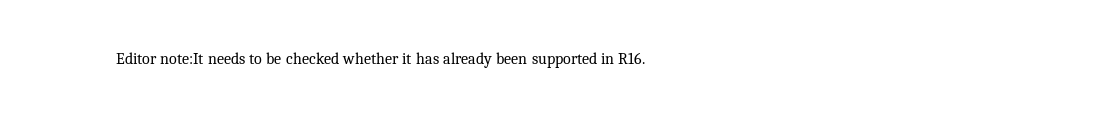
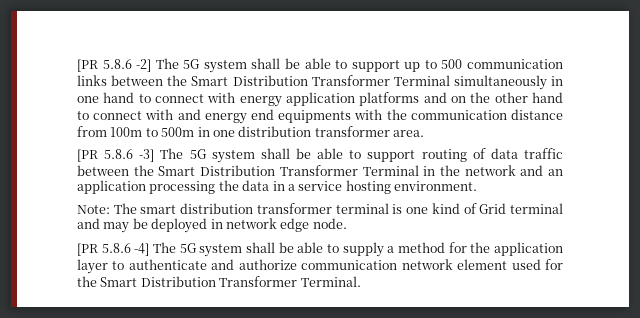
- Editor note:It needs to be checked whether it has already been supported in R16.
+ [PR 5.8.6 -2] The 5G system shall be able to support up to 500 communication links between the Smart Distribution Transformer Terminal simultaneously in one hand to connect with energy application platforms and on the other hand to connect with and energy end equipments with the communication distance from 100m to 500m in one distribution transformer area.
+ [PR 5.8.6 -3] The 5G system shall be able to support routing of data traffic between the Smart Distribution Transformer Terminal in the network and an application processing the data in a service hosting environment.
+ Note: The smart distribution transformer terminal is one kind of Grid terminal and may be deployed in network edge node.
+ [PR 5.8.6 -4] The 5G system shall be able to supply a method for the application layer to authenticate and authorize communication network element used for the Smart Distribution Transformer Terminal.

